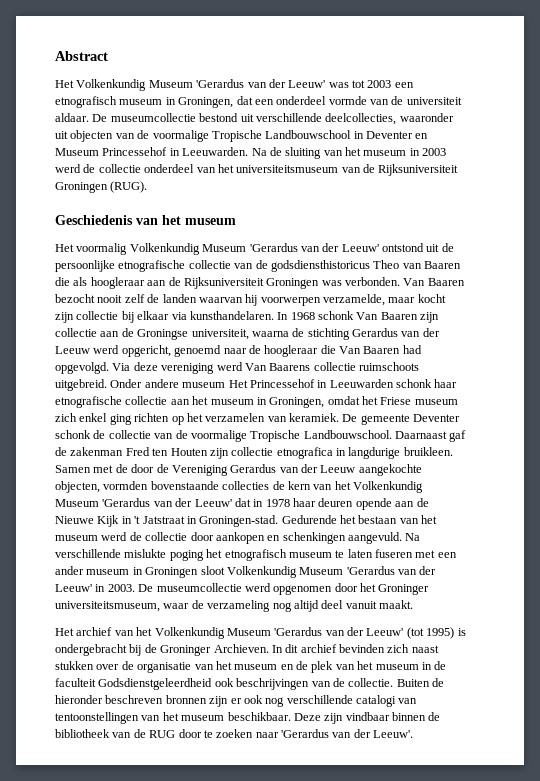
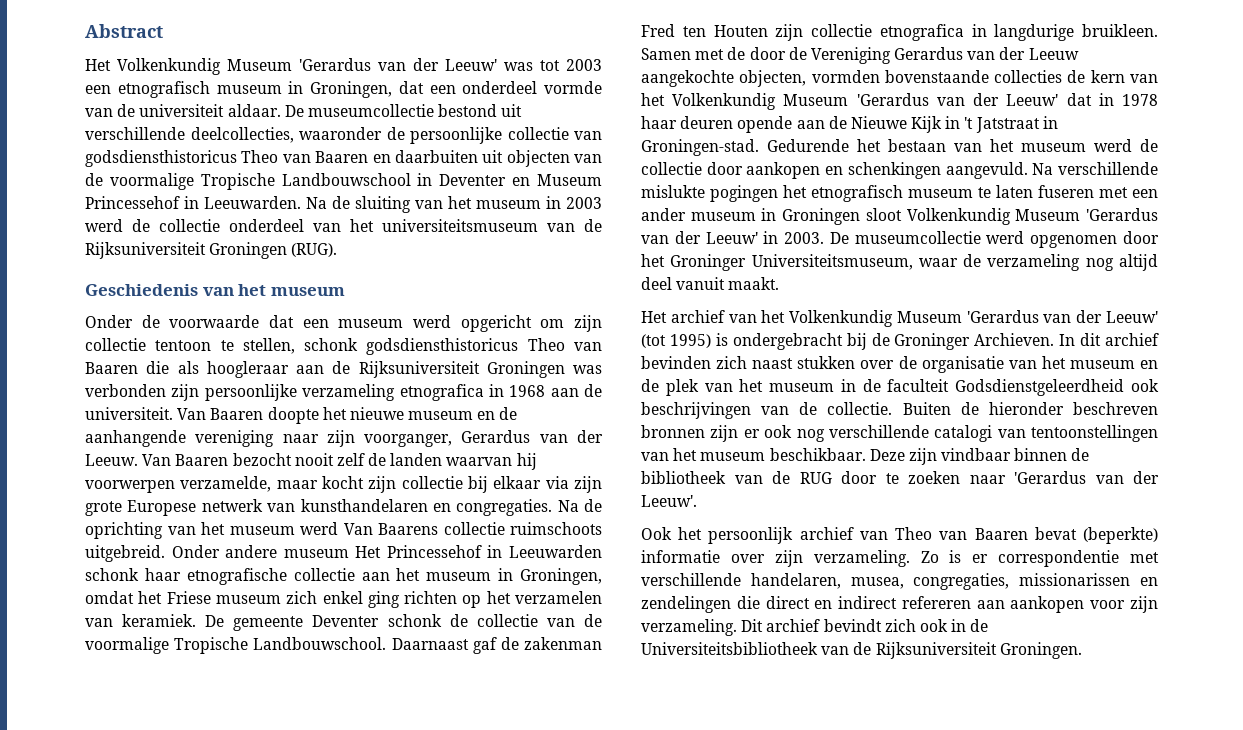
- De museumcollectie bestond uit verschillende deelcollecties, waaronder uit objecten van de voormalige Tropische Landbouwschool in Deventer en Museum Princessehof in Leeuwarden.
+ De museumcollectie bestond uit verschillende deelcollecties, waaronder de persoonlijke collectie van godsdiensthistoricus Theo van Baaren en daarbuiten uit objecten van de voormalige Tropische Landbouwschool in Deventer en Museum Princessehof in Leeuwarden.
- Het voormalig Volkenkundig Museum 'Gerardus van der Leeuw' ontstond uit de persoonlijke etnografische collectie van de godsdiensthistoricus Theo van Baaren die als hoogleraar aan de Rijksuniversiteit Groningen was verbonden.
+ Onder de voorwaarde dat een museum werd opgericht om zijn collectie tentoon te stellen, schonk godsdiensthistoricus Theo van Baaren die als hoogleraar aan de Rijksuniversiteit Groningen was verbonden zijn persoonlijke verzameling etnografica in 1968 aan de universiteit. Van Baaren doopte het nieuwe museum en de aanhangende vereniging naar zijn voorganger, Gerardus van der Leeuw.
- Van Baaren bezocht nooit zelf de landen waarvan hij voorwerpen verzamelde, maar kocht zijn collectie bij elkaar via kunsthandelaren. In 1968 schonk Van Baaren zijn collectie aan de Groningse universiteit, waarna de stichting Gerardus van der Leeuw werd opgericht, genoemd naar de hoogleraar die Van Baaren had opgevolgd. Via deze vereniging werd Van Baarens collectie ruimschoots uitgebreid.
+ Van Baaren bezocht nooit zelf de landen waarvan hij voorwerpen verzamelde, maar kocht zijn collectie bij elkaar via zijn grote Europese netwerk van kunsthandelaren en congregaties. Na de oprichting van het museum werd Van Baarens collectie ruimschoots uitgebreid.
- Na verschillende mislukte poging het etnografisch museum te laten fuseren met een ander museum in Groningen sloot Volkenkundig Museum 'Gerardus van der Leeuw' in 2003.
+ Na verschillende mislukte pogingen het etnografisch museum te laten fuseren met een ander museum in Groningen sloot Volkenkundig Museum 'Gerardus van der Leeuw' in 2003.
- De museumcollectie werd opgenomen door het Groninger universiteitsmuseum, waar de verzameling nog altijd deel vanuit maakt.
+ De museumcollectie werd opgenomen door het Groninger Universiteitsmuseum, waar de verzameling nog altijd deel vanuit maakt.
+ Ook het persoonlijk archief van Theo van Baaren bevat (beperkte) informatie over zijn verzameling. Zo is er correspondentie met verschillende handelaren, musea, congregaties, missionarissen en zendelingen die direct en indirect refereren aan aankopen voor zijn verzameling. Dit archief bevindt zich ook in de Universiteitsbibliotheek van de Rijksuniversiteit Groningen.

